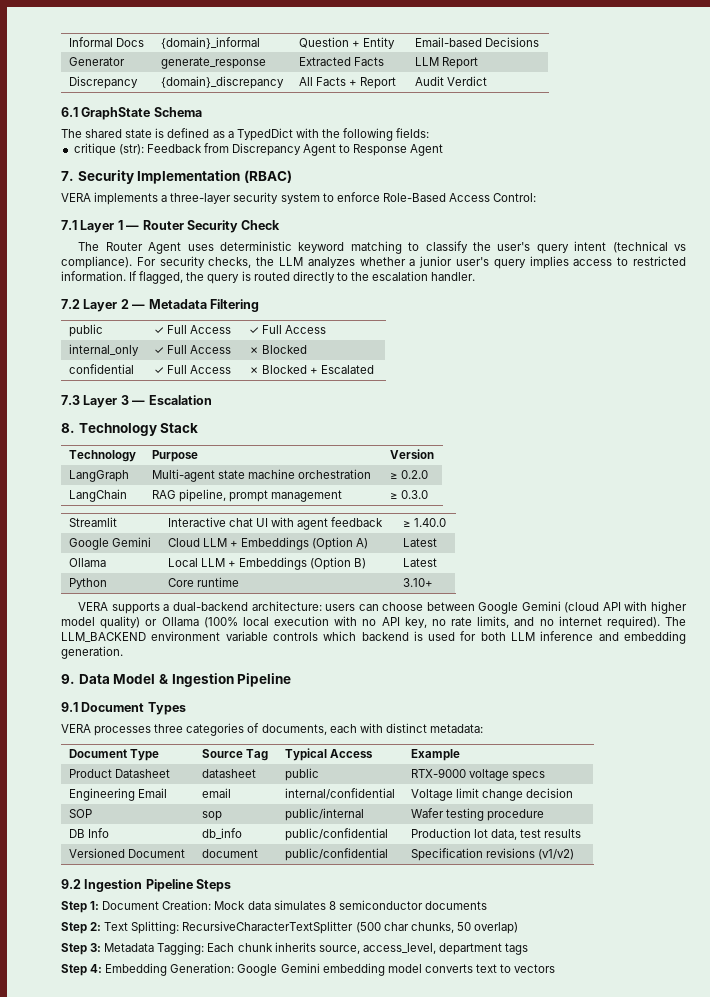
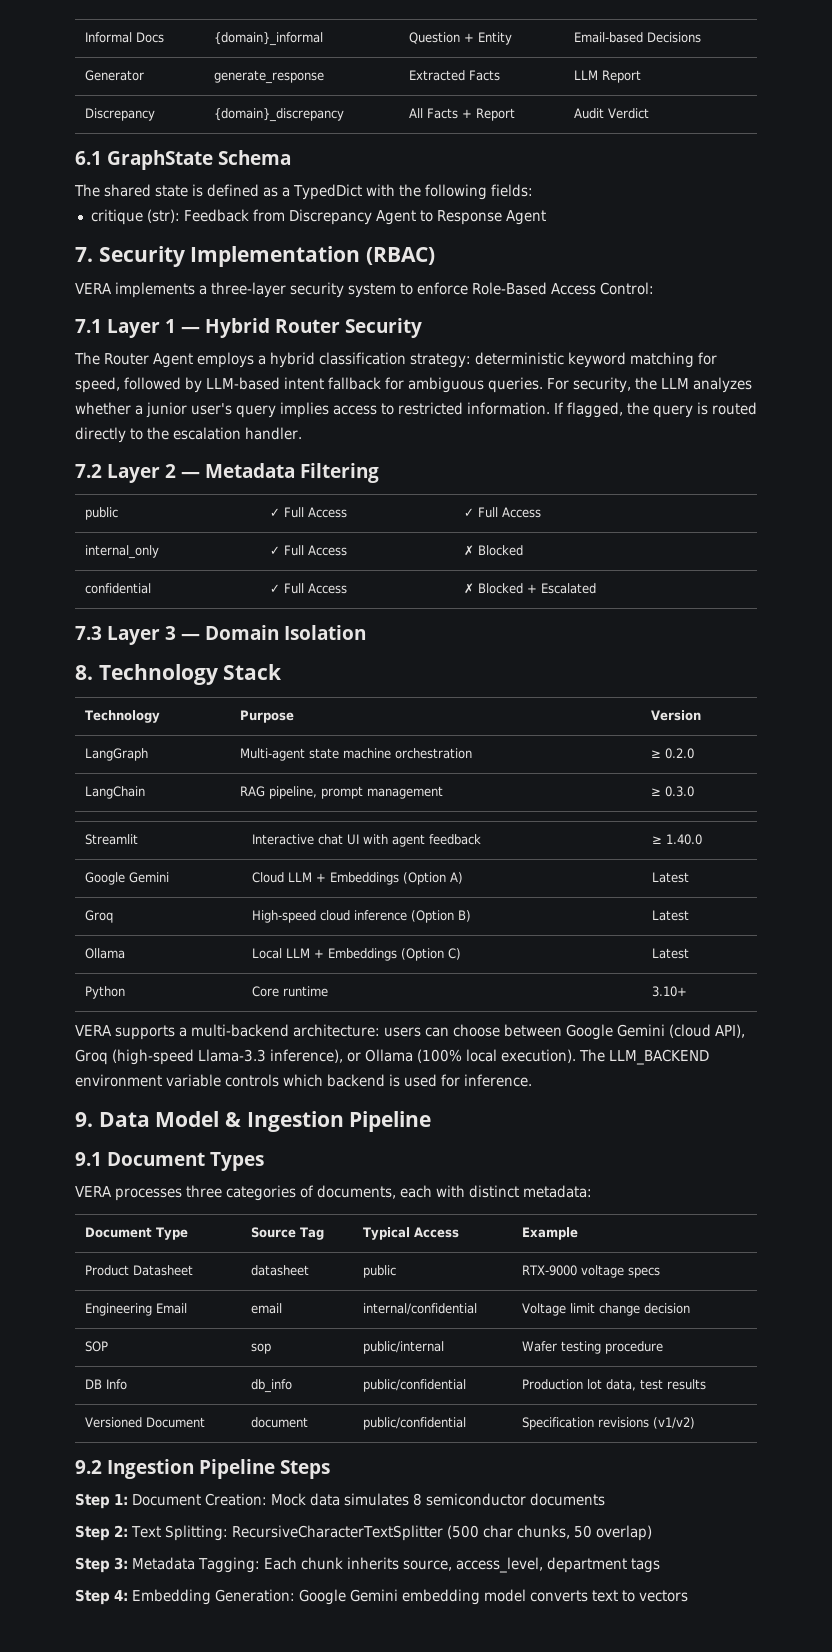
- 7.1 Layer 1 — Router Security Check
+ 7.1 Layer 1 — Hybrid Router Security
- The Router Agent uses deterministic keyword matching to classify the user's query intent (technical vs compliance). For security checks, the LLM analyzes whether a junior user's query implies access to restricted information.
+ The Router Agent employs a hybrid classification strategy: deterministic keyword matching for speed, followed by LLM-based intent fallback for ambiguous queries. For security, the LLM analyzes whether a junior user's query implies access to restricted information.
- 7.3 Layer 3 — Escalation
+ 7.3 Layer 3 — Domain Isolation
+ Groq | High-speed cloud inference (Option B) | Latest
- Ollama | Local LLM + Embeddings (Option B) | Latest
+ Ollama | Local LLM + Embeddings (Option C) | Latest
- VERA supports a dual-backend architecture: users can choose between Google Gemini (cloud API with higher model quality) or Ollama (100% local execution with no API key, no rate limits, and no internet required).
+ VERA supports a multi-backend architecture: users can choose between Google Gemini (cloud API), Groq (high-speed Llama-3.3 inference), or Ollama (100% local execution).
- The LLM_BACKEND environment variable controls which backend is used for both LLM inference and embedding generation.
+ The LLM_BACKEND environment variable controls which backend is used for inference.

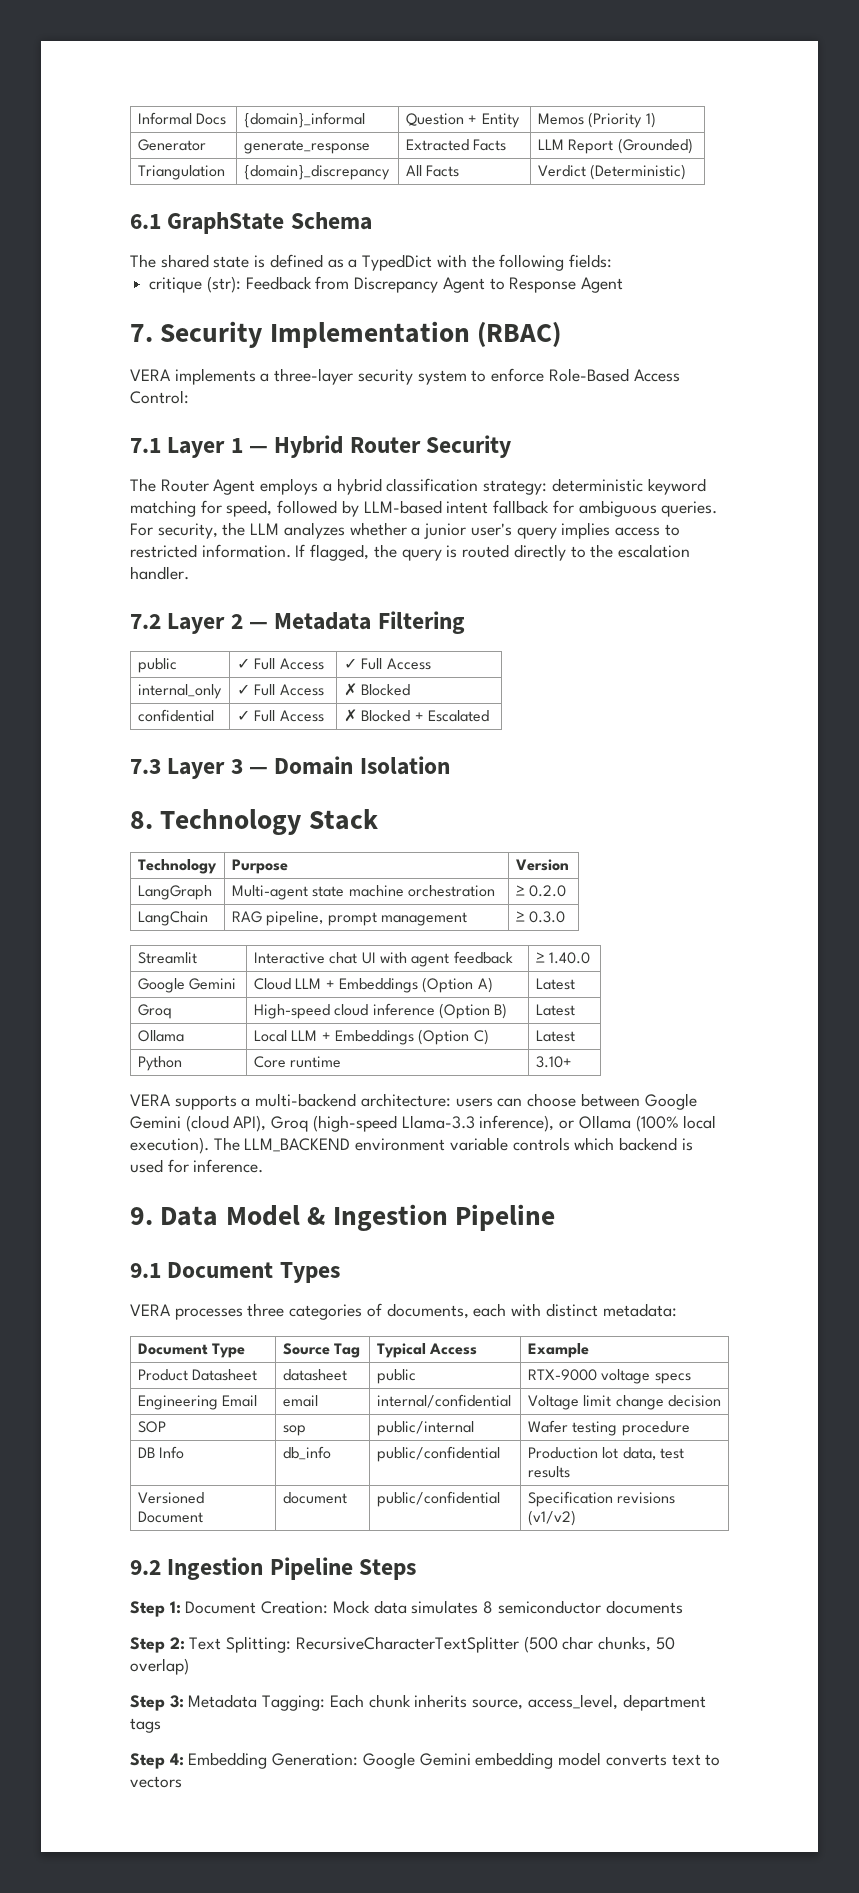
- Informal Docs | {domain}_informal | Question + Entity | Email-based Decisions
+ Informal Docs | {domain}_informal | Question + Entity | Memos (Priority 1)
- Generator | generate_response | Extracted Facts | LLM Report
- Discrepancy | {domain}_discrepancy | All Facts + Report | Audit Verdict
+ Generator | generate_response | Extracted Facts | LLM Report (Grounded)
+ Triangulation | {domain}_discrepancy | All Facts | Verdict (Deterministic)

